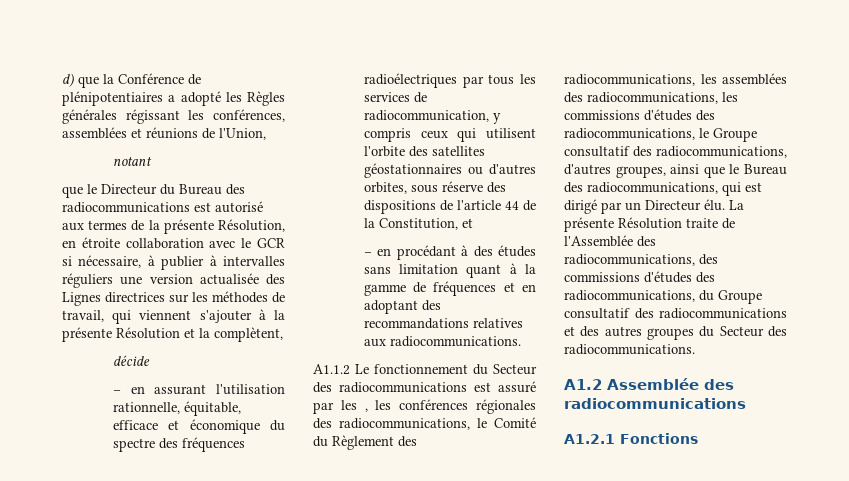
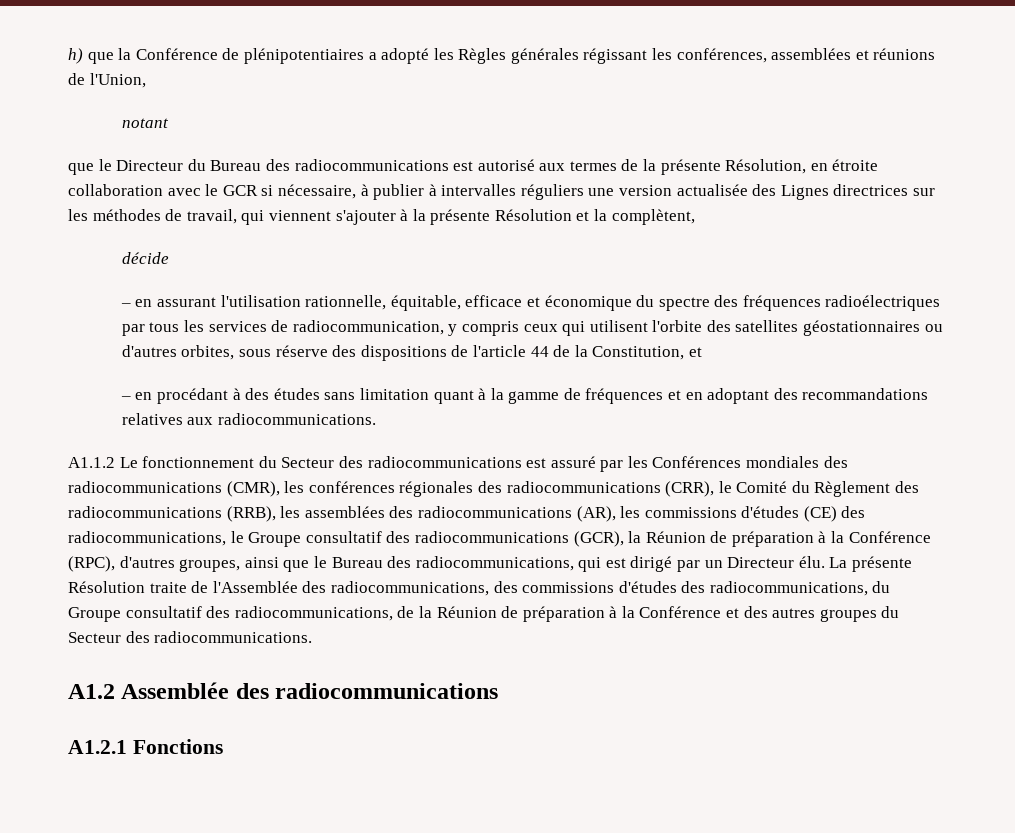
- d) que la Conférence de plénipotentiaires a adopté les Règles générales régissant les conférences, assemblées et réunions de l'Union,
+ h) que la Conférence de plénipotentiaires a adopté les Règles générales régissant les conférences, assemblées et réunions de l'Union,
- A1.1.2 Le fonctionnement du Secteur des radiocommunications est assuré par les , les conférences régionales des radiocommunications, le Comité du Règlement des radiocommunications, les assemblées des radiocommunications, les commissions d'études des radiocommunications, le Groupe consultatif des radiocommunications, d'autres groupes, ainsi que le Bureau des radiocommunications, qui est dirigé par un Directeur élu.
+ A1.1.2 Le fonctionnement du Secteur des radiocommunications est assuré par les Conférences mondiales des radiocommunications (CMR), les conférences régionales des radiocommunications (CRR), le Comité du Règlement des radiocommunications (RRB), les assemblées des radiocommunications (AR), les commissions d'études (CE) des radiocommunications, le Groupe consultatif des radiocommunications (GCR), la Réunion de préparation à la Conférence (RPC), d'autres groupes, ainsi que le Bureau des radiocommunications, qui est dirigé par un Directeur élu.
- La présente Résolution traite de l'Assemblée des radiocommunications, des commissions d'études des radiocommunications, du Groupe consultatif des radiocommunications et des autres groupes du Secteur des radiocommunications.
+ La présente Résolution traite de l'Assemblée des radiocommunications, des commissions d'études des radiocommunications, du Groupe consultatif des radiocommunications, de la Réunion de préparation à la Conférence et des autres groupes du Secteur des radiocommunications.

